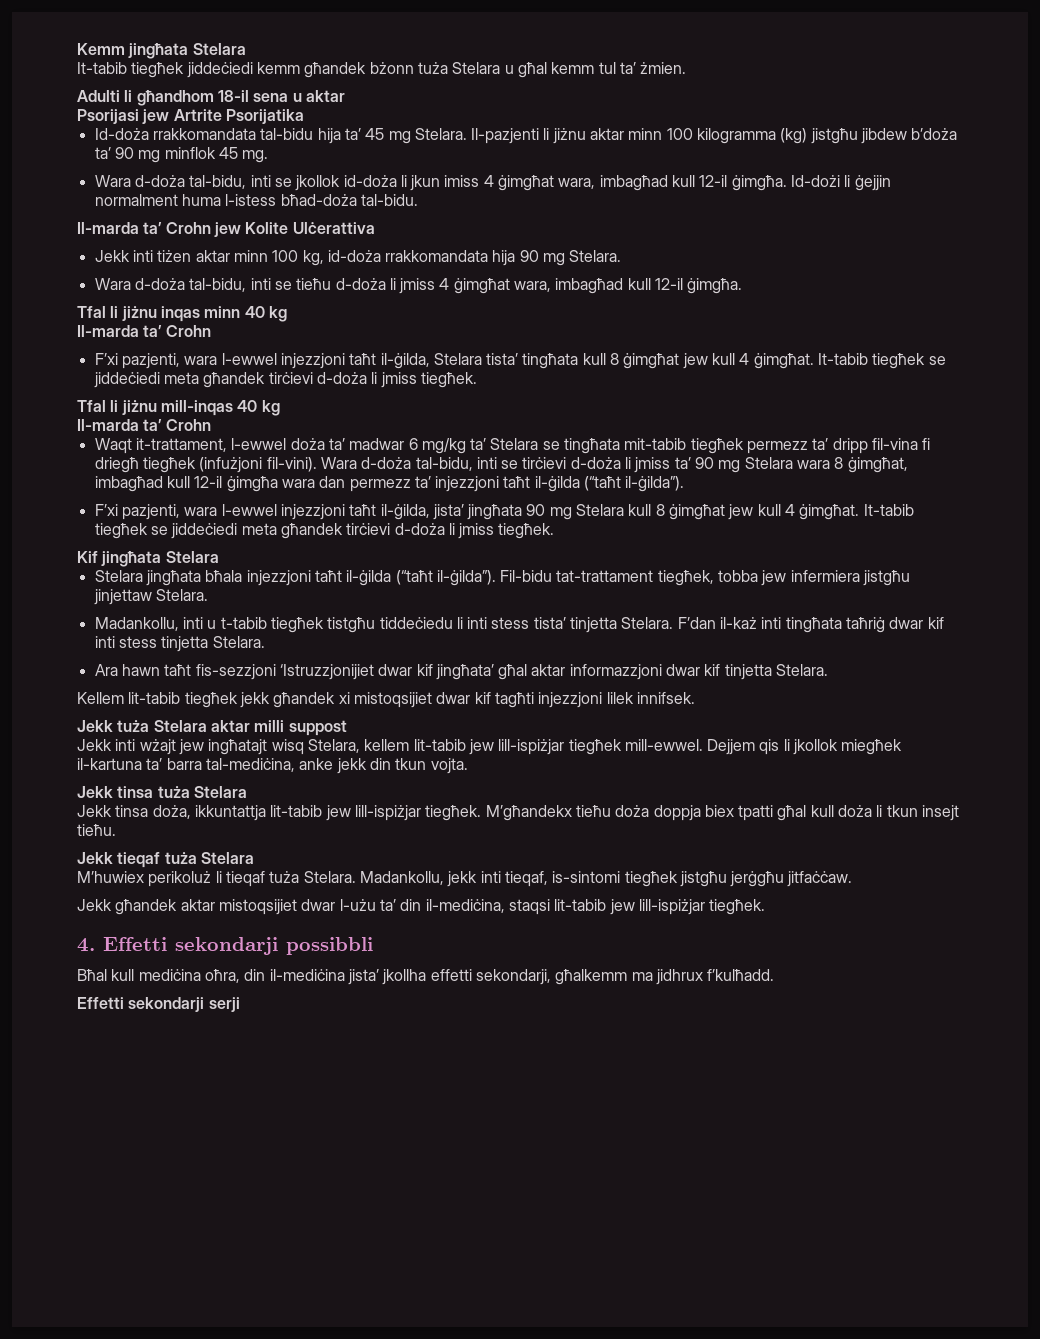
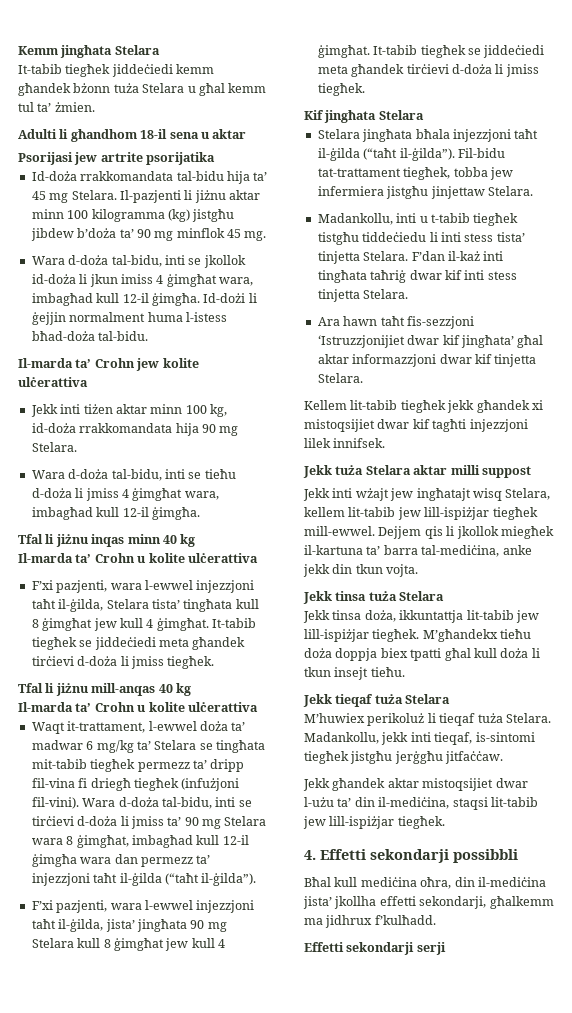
- Psorijasi jew Artrite Psorijatika
+ Psorijasi jew artrite psorijatika
- Il-marda ta’ Crohn jew Kolite Ulċerattiva
+ Il-marda ta’ Crohn jew kolite ulċerattiva
  Tfal li jiżnu inqas minn 40 kg
- Il-marda ta’ Crohn
+ Il-marda ta’ Crohn u kolite ulċerattiva
- Tfal li jiżnu mill-inqas 40 kg
- Il-marda ta’ Crohn
+ Tfal li jiżnu mill-anqas 40 kg
+ Il-marda ta’ Crohn u kolite ulċerattiva

